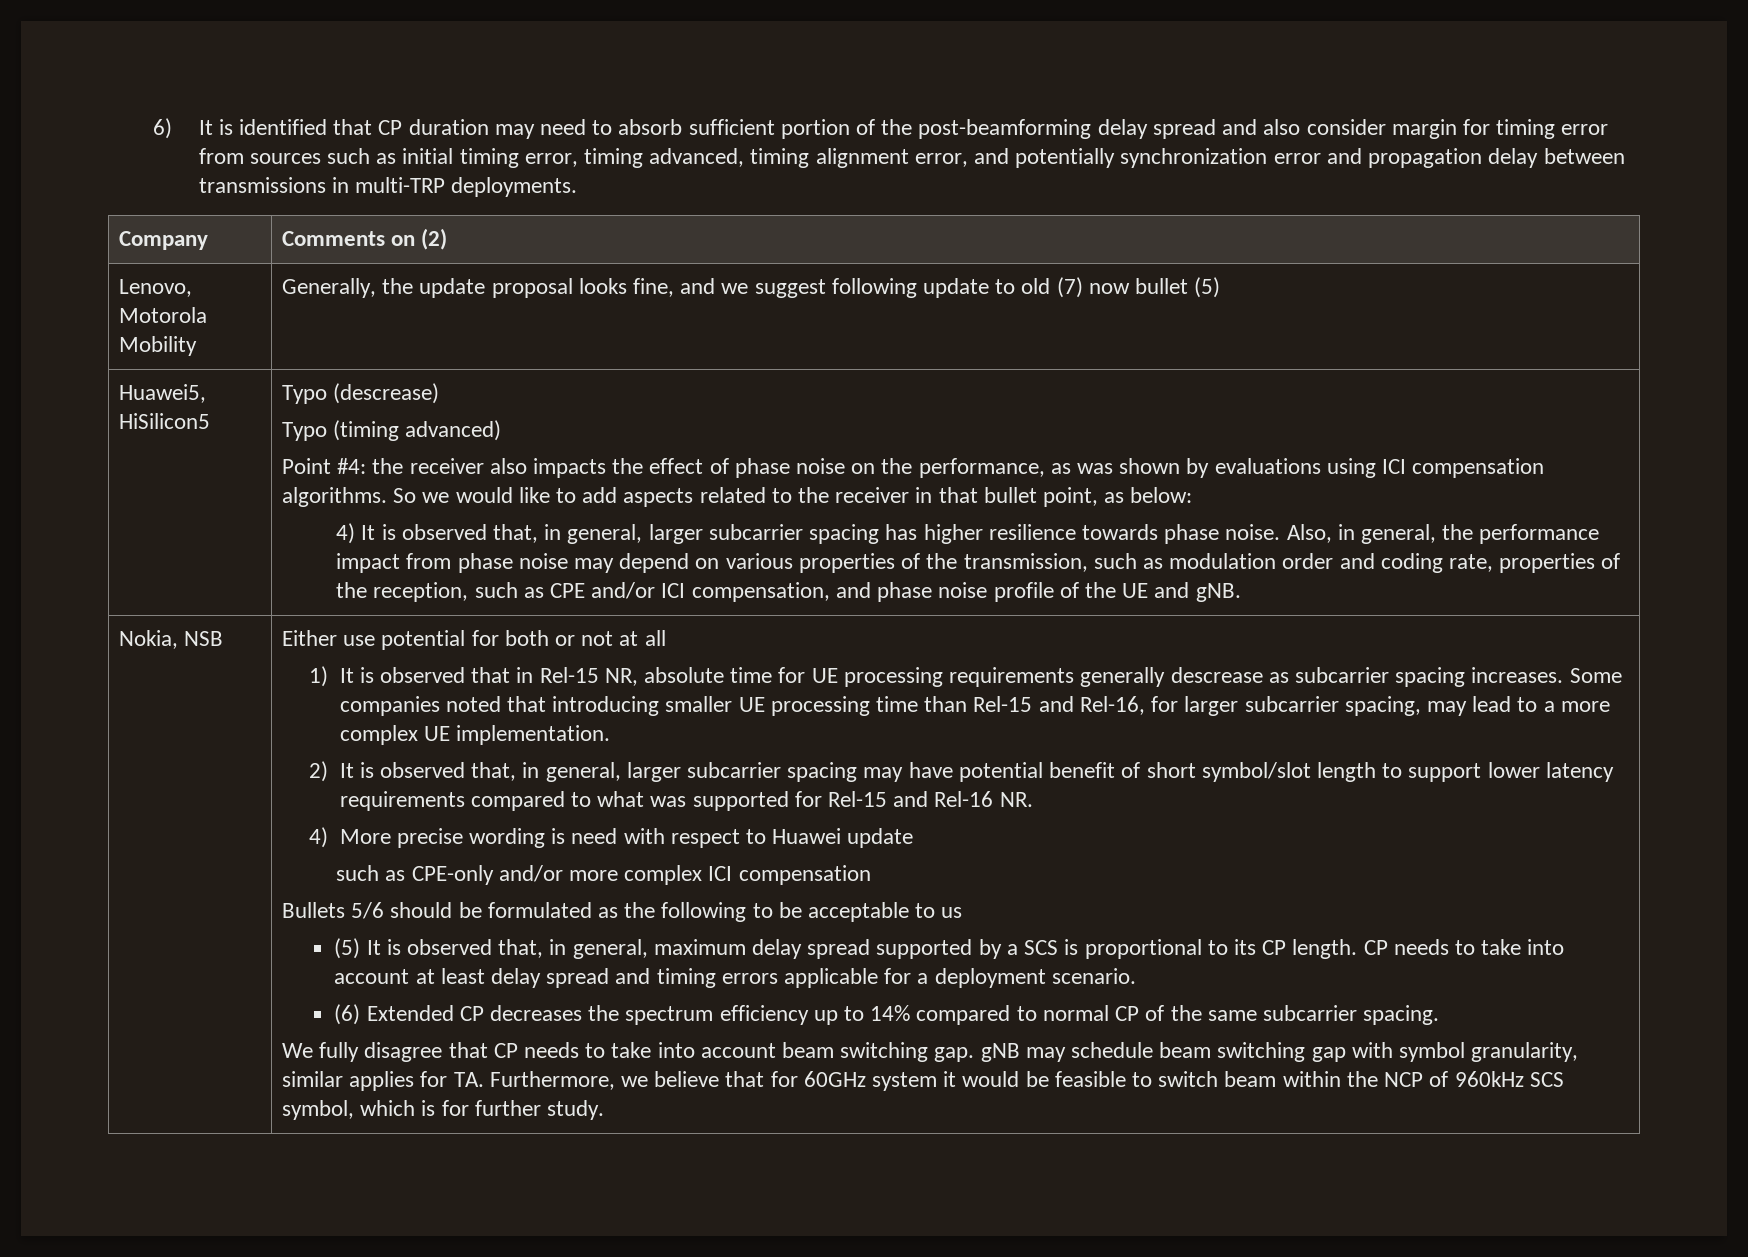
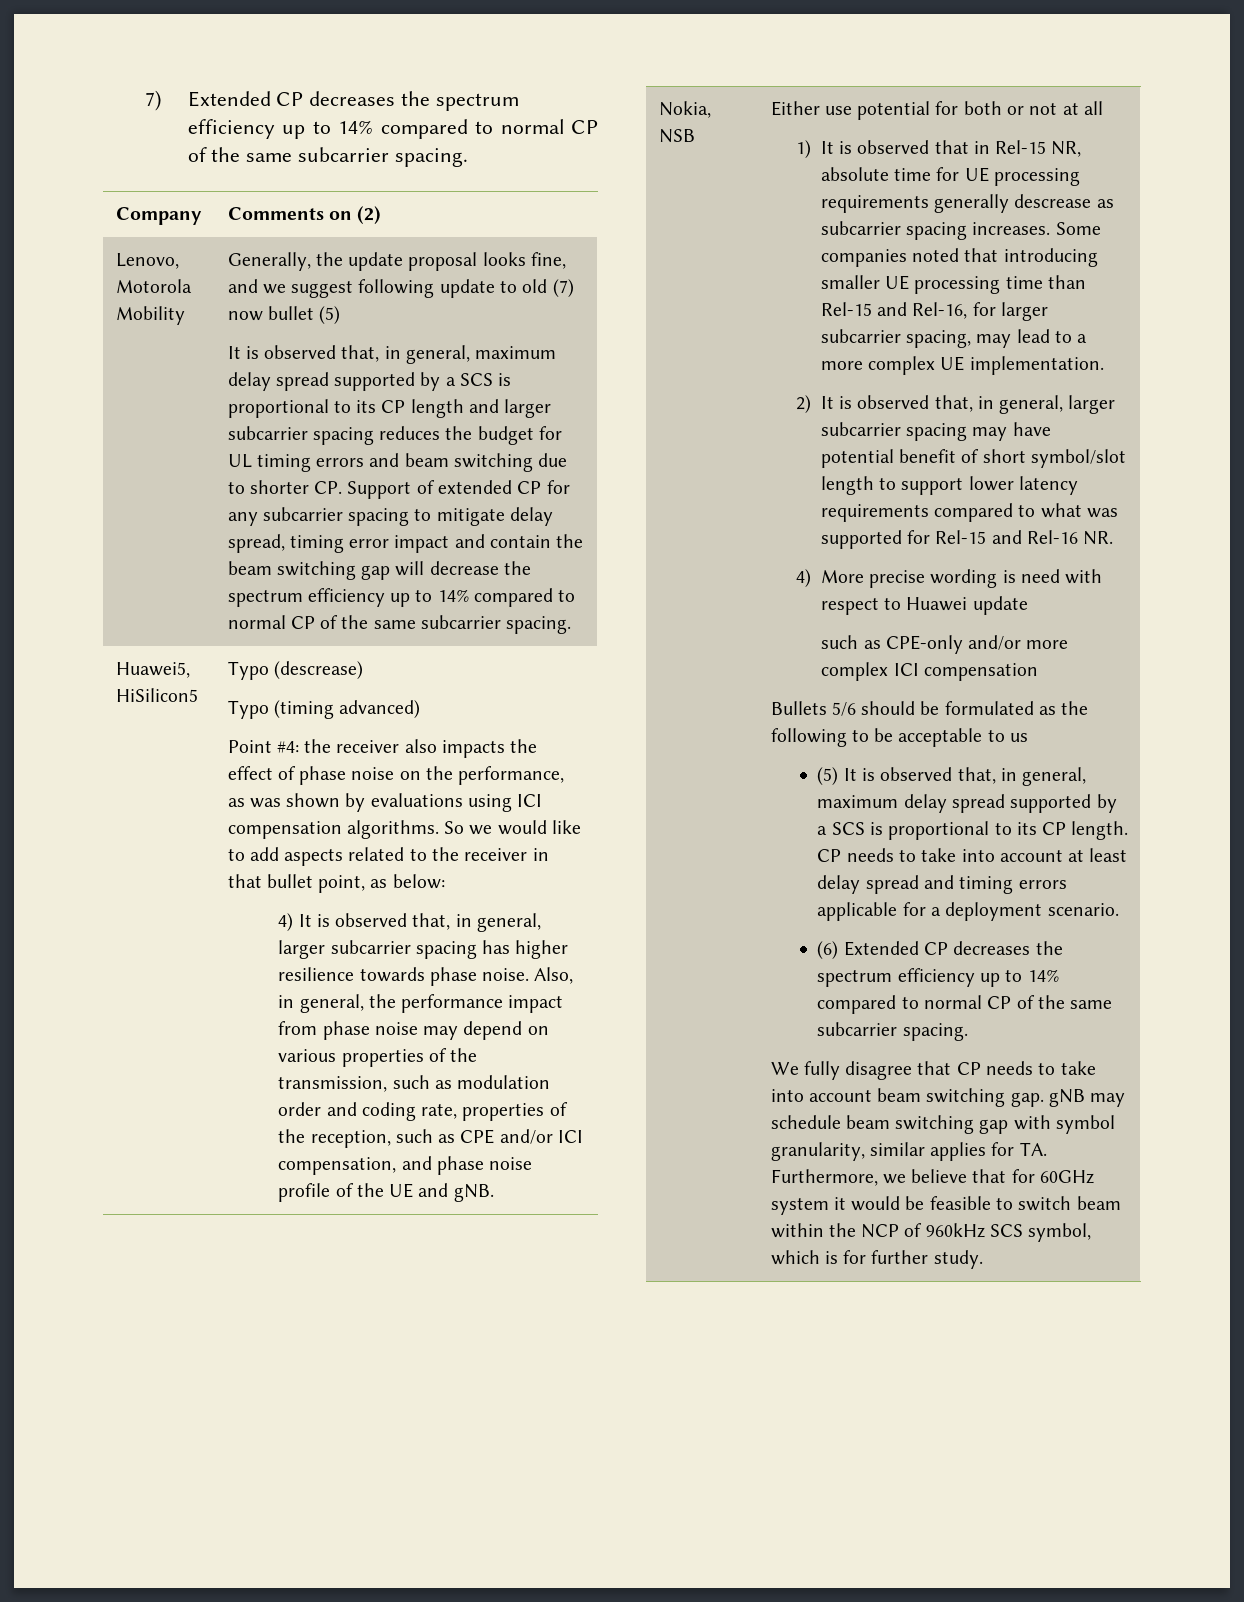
- 6) It is identified that CP duration may need to absorb sufficient portion of the post-beamforming delay spread and also consider margin for timing error from sources such as initial timing error, timing advanced, timing alignment error, and potentially synchronization error and propagation delay between transmissions in multi-TRP deployments.
+ 7) Extended CP decreases the spectrum efficiency up to 14% compared to normal CP of the same subcarrier spacing.
+ It is observed that, in general, maximum delay spread supported by a SCS is proportional to its CP length and larger subcarrier spacing reduces the budget for UL timing errors and beam switching due to shorter CP. Support of extended CP for any subcarrier spacing to mitigate delay spread, timing error impact and contain the beam switching gap will decrease the spectrum efficiency up to 14% compared to normal CP of the same subcarrier spacing.

